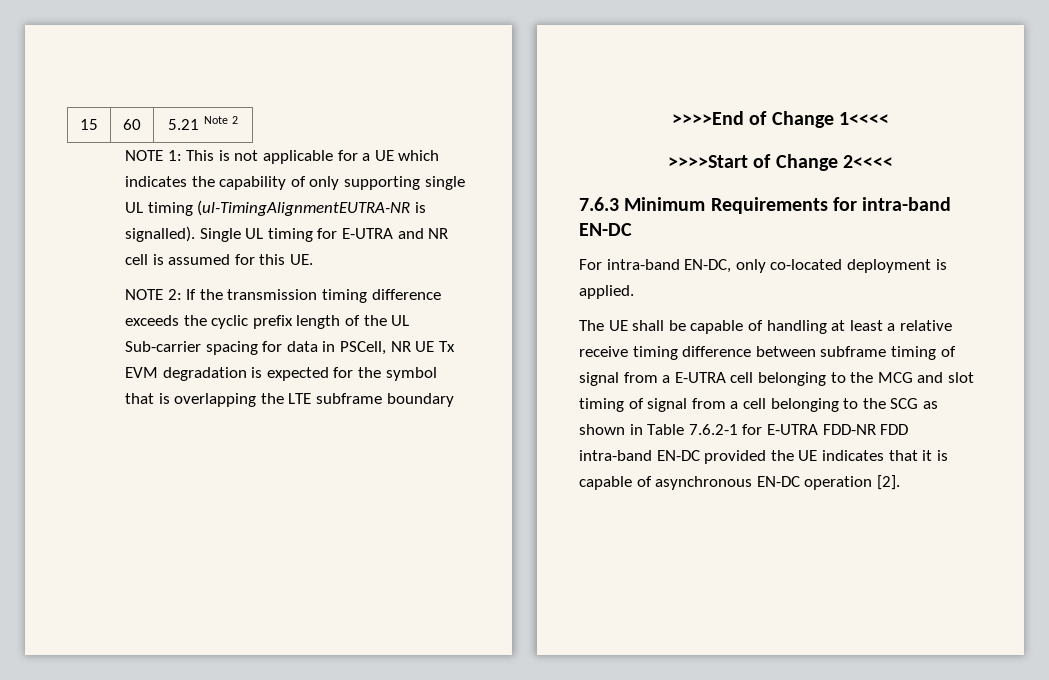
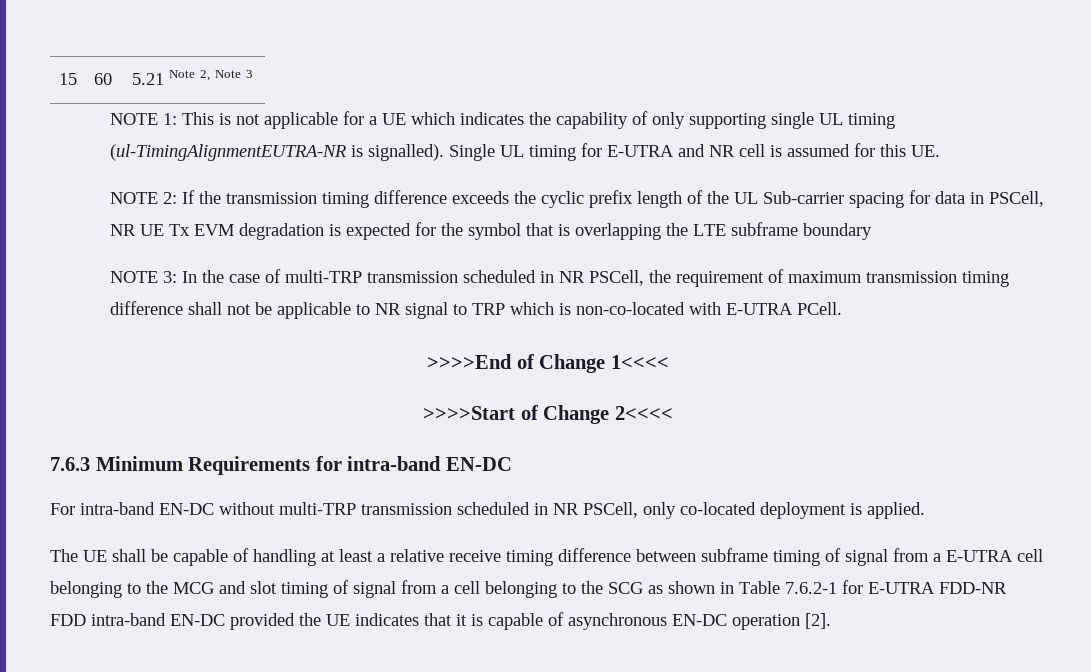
- 15 | 60 | 5.21 Note 2
+ 15 | 60 | 5.21 Note 2, Note 3
+ NOTE 3: In the case of multi-TRP transmission scheduled in NR PSCell, the requirement of maximum transmission timing difference shall not be applicable to NR signal to TRP which is non-co-located with E-UTRA PCell.
- For intra-band EN-DC, only co-located deployment is applied.
+ For intra-band EN-DC without multi-TRP transmission scheduled in NR PSCell, only co-located deployment is applied.

